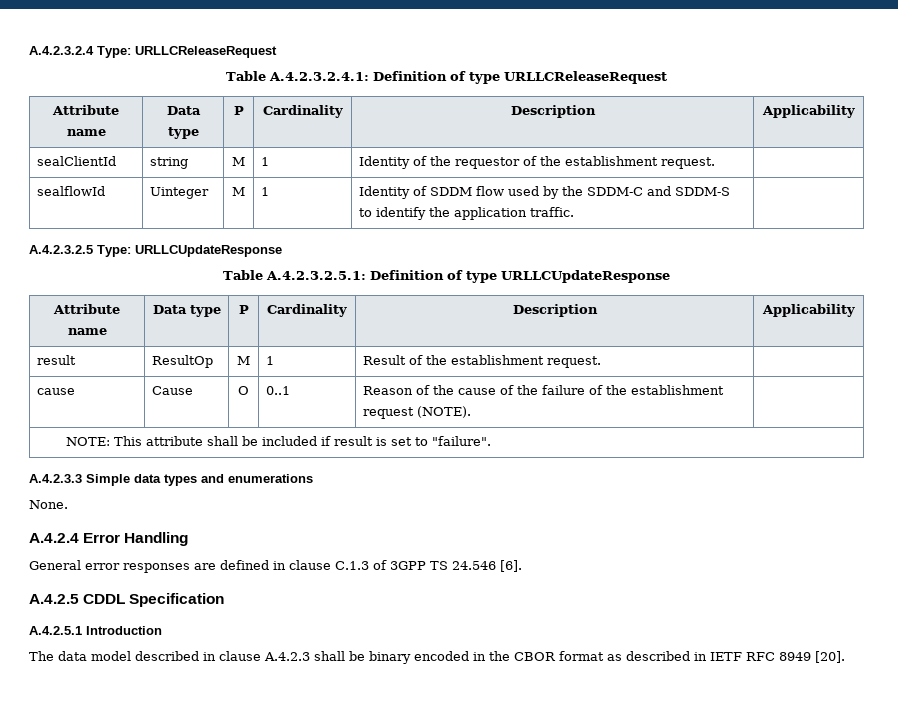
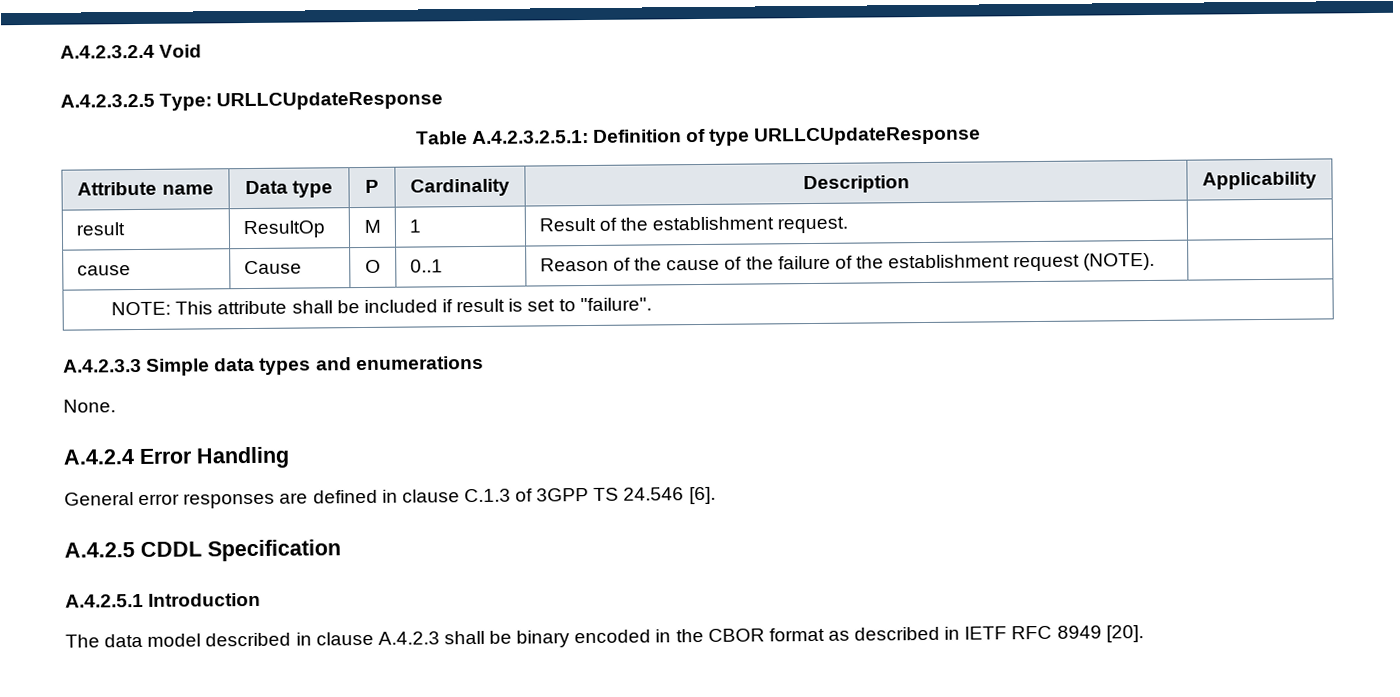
- A.4.2.3.2.4 Type: URLLCReleaseRequest
- Table A.4.2.3.2.4.1: Definition of type URLLCReleaseRequest
- Attribute name | Data type | P | Cardinality | Description | Applicability
- sealClientId | string | M | 1 | Identity of the requestor of the establishment request. |
- sealflowId | Uinteger | M | 1 | Identity of SDDM flow used by the SDDM-C and SDDM-S to identify the application traffic. |
+ A.4.2.3.2.4 Void

